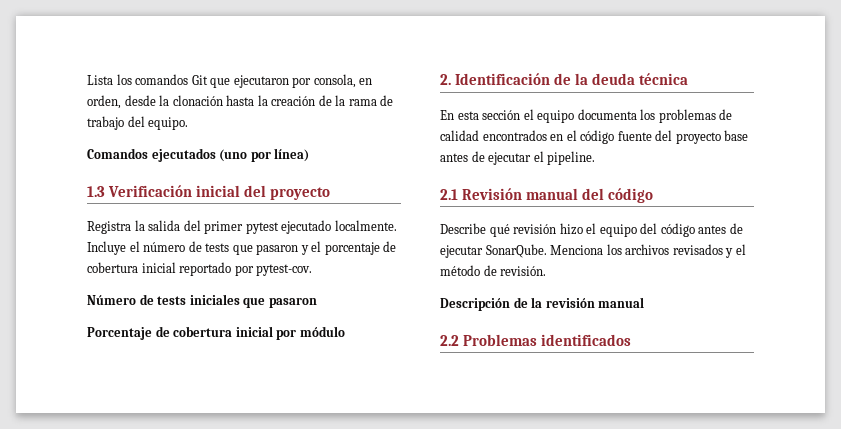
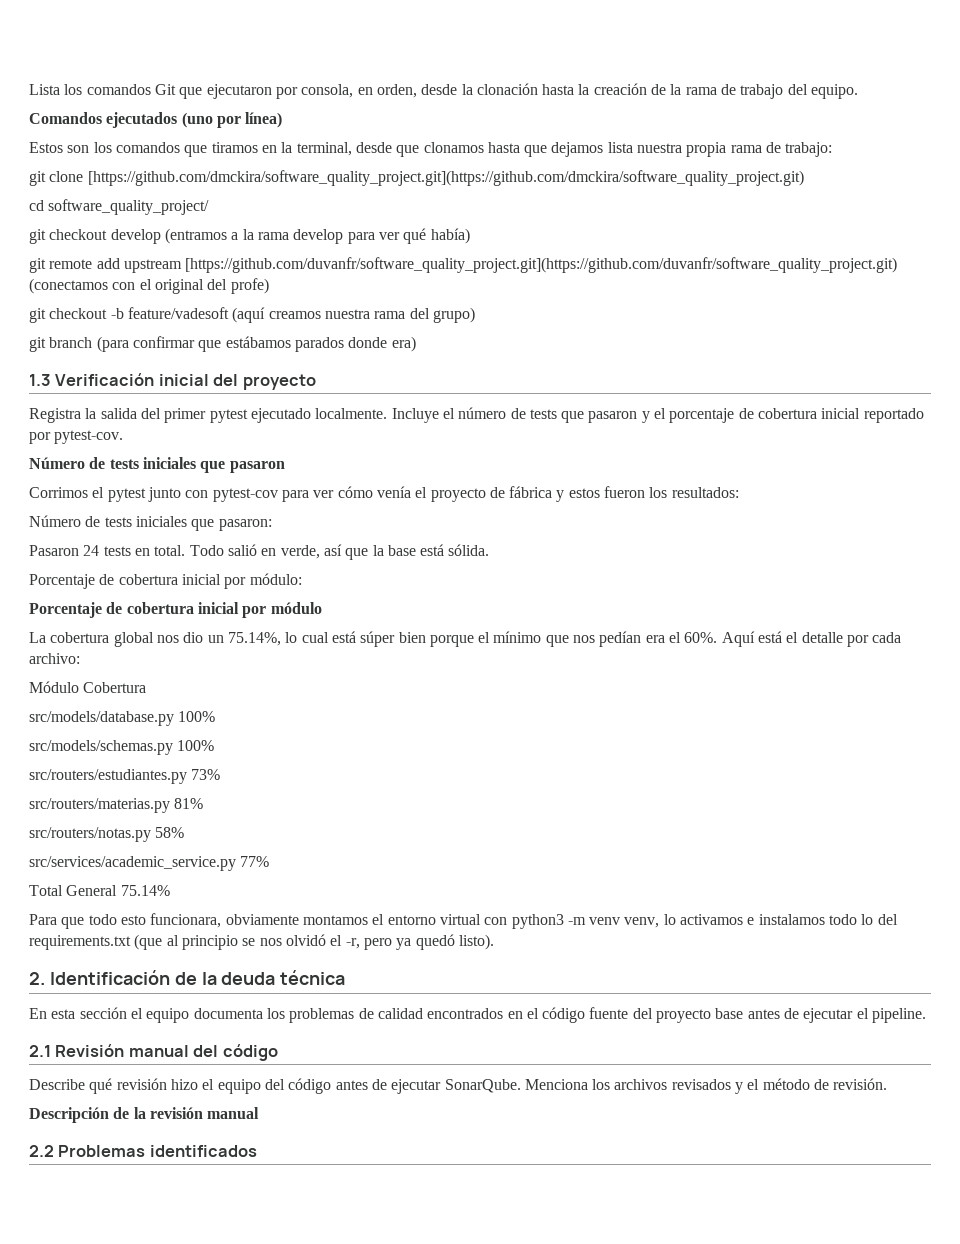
+ Estos son los comandos que tiramos en la terminal, desde que clonamos hasta que dejamos lista nuestra propia rama de trabajo:
+ git clone [https://github.com/dmckira/software_quality_project.git](https://github.com/dmckira/software_quality_project.git)
+ cd software_quality_project/
+ git checkout develop (entramos a la rama develop para ver qué había)
+ git remote add upstream [https://github.com/duvanfr/software_quality_project.git](https://github.com/duvanfr/software_quality_project.git) (conectamos con el original del profe)
+ git checkout -b feature/vadesoft (aquí creamos nuestra rama del grupo)
+ git branch (para confirmar que estábamos parados donde era)
+ Corrimos el pytest junto con pytest-cov para ver cómo venía el proyecto de fábrica y estos fueron los resultados:
+ Número de tests iniciales que pasaron:
+ Pasaron 24 tests en total. Todo salió en verde, así que la base está sólida.
+ Porcentaje de cobertura inicial por módulo:
+ La cobertura global nos dio un 75.14%, lo cual está súper bien porque el mínimo que nos pedían era el 60%. Aquí está el detalle por cada archivo:
+ Módulo Cobertura
+ src/models/database.py 100%
+ src/models/schemas.py 100%
+ src/routers/estudiantes.py 73%
+ src/routers/materias.py 81%
+ src/routers/notas.py 58%
+ src/services/academic_service.py 77%
+ Total General 75.14%
+ Para que todo esto funcionara, obviamente montamos el entorno virtual con python3 -m venv venv, lo activamos e instalamos todo lo del requirements.txt (que al principio se nos olvidó el -r, pero ya quedó listo).

